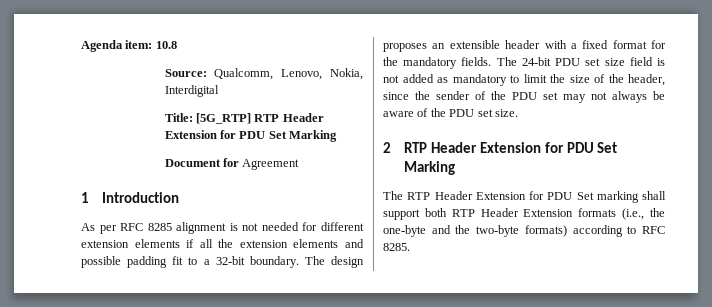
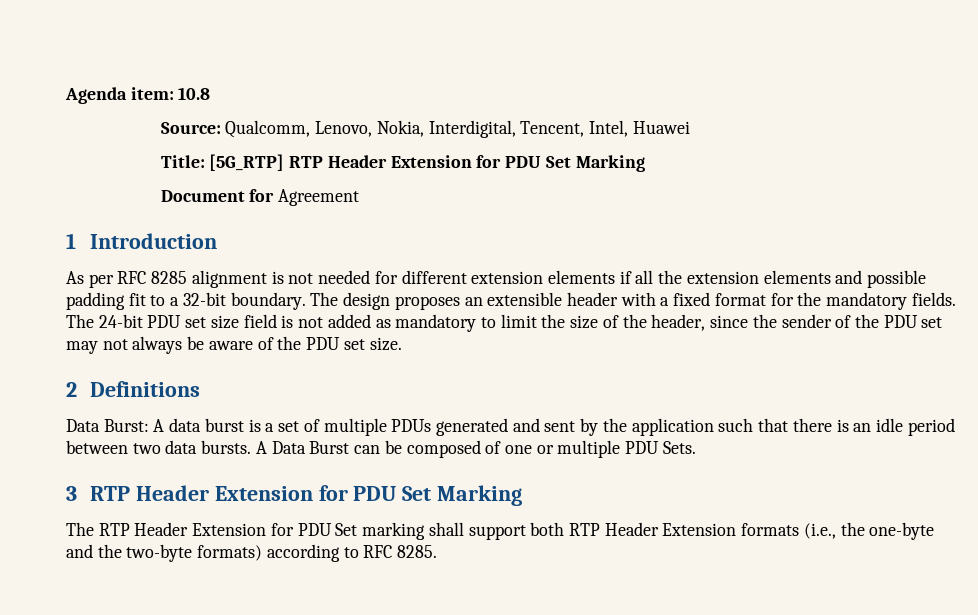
- Source: Qualcomm, Lenovo, Nokia, Interdigital
+ Source: Qualcomm, Lenovo, Nokia, Interdigital, Tencent, Intel, Huawei
- 2 RTP Header Extension for PDU Set Marking
+ 2 Definitions
+ Data Burst: A data burst is a set of multiple PDUs generated and sent by the application such that there is an idle period between two data bursts. A Data Burst can be composed of one or multiple PDU Sets.
+ 3 RTP Header Extension for PDU Set Marking

